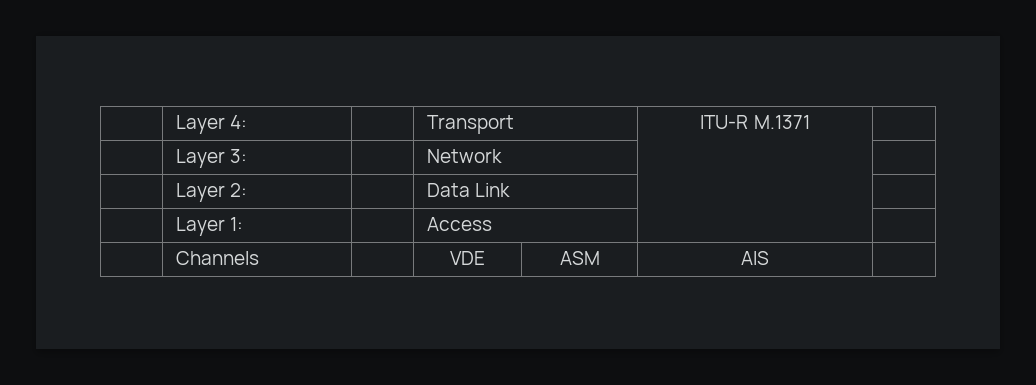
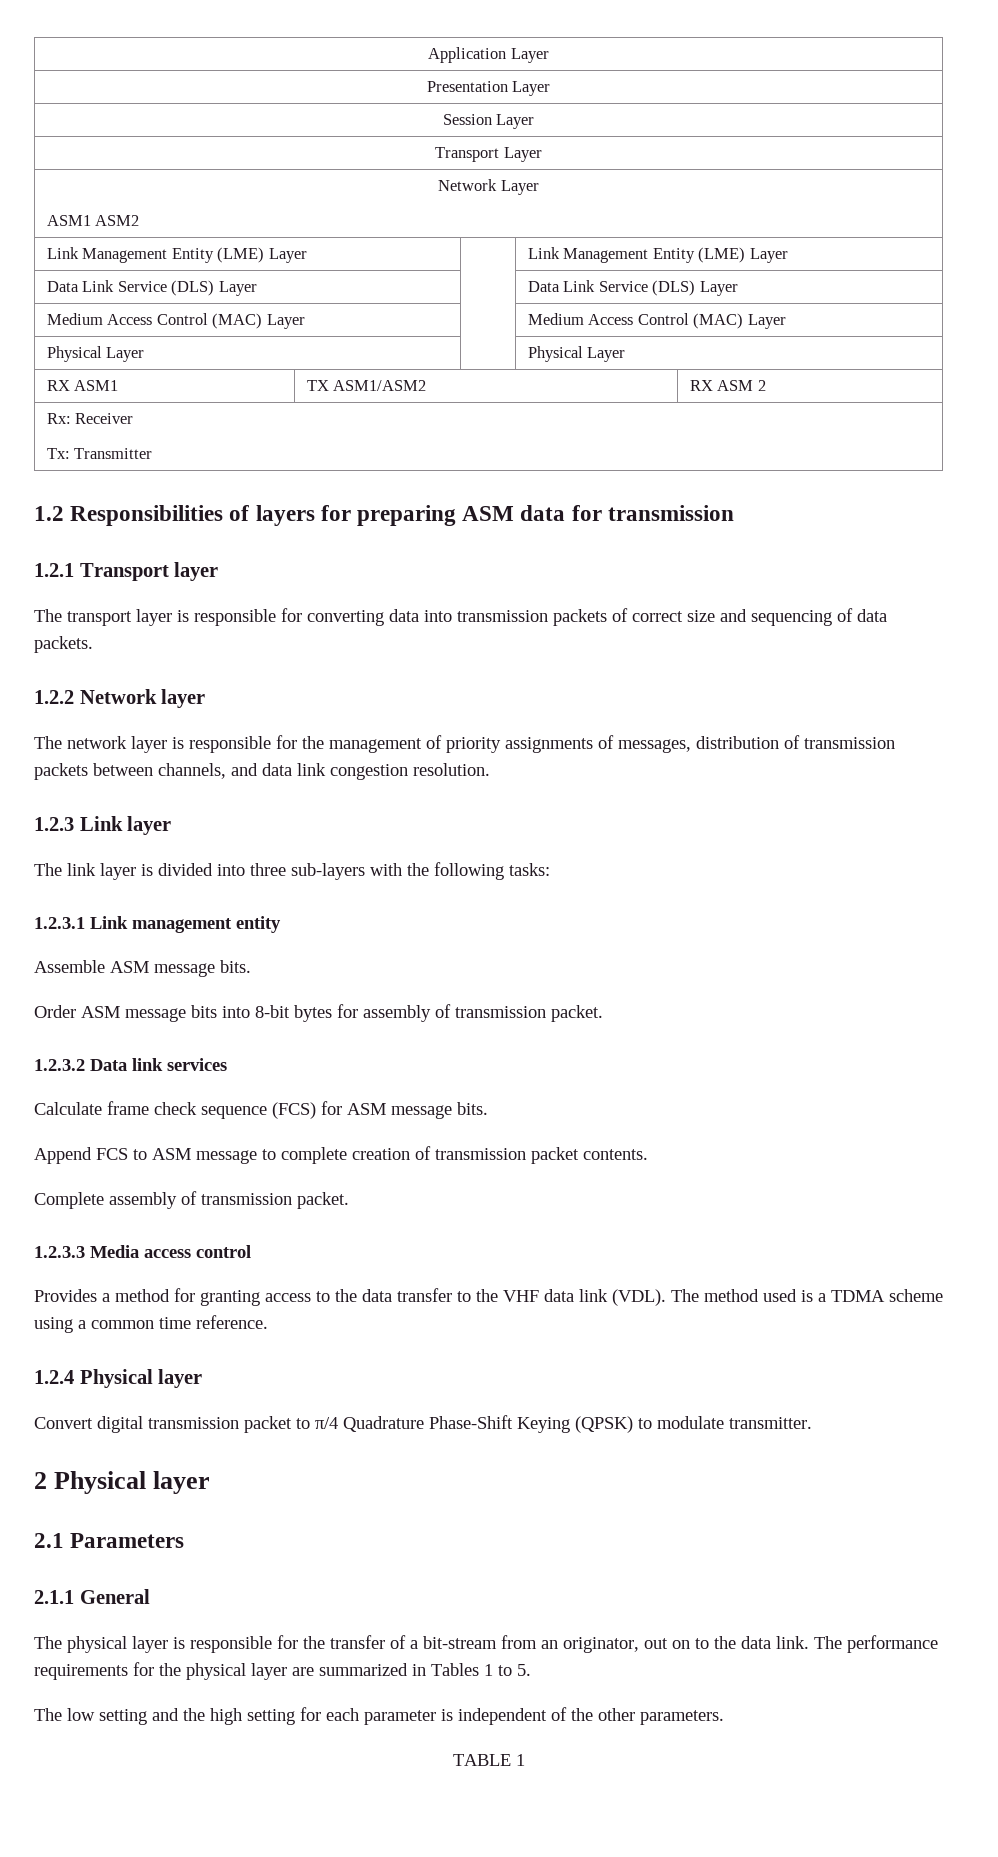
- | Layer 4: | | Transport | ITU-R M.1371 |
- | Layer 3: | | Network | |
- | Layer 2: | | Data Link | |
- | Layer 1: | | Access | |
- | Channels | | VDE | ASM | AIS |
+ Application Layer
+ Presentation Layer
+ Session Layer
+ Transport Layer
+ Network Layer
+ ASM1 ASM2
+ Link Management Entity (LME) Layer | | Link Management Entity (LME) Layer
+ Data Link Service (DLS) Layer | | Data Link Service (DLS) Layer
+ Medium Access Control (MAC) Layer | | Medium Access Control (MAC) Layer
+ Physical Layer | | Physical Layer
+ RX ASM1 | TX ASM1/ASM2 | RX ASM 2
+ Rx: Receiver
+ Tx: Transmitter
+ 1.2 Responsibilities of layers for preparing ASM data for transmission
+ 1.2.1 Transport layer
+ The transport layer is responsible for converting data into transmission packets of correct size and sequencing of data packets.
+ 1.2.2 Network layer
+ The network layer is responsible for the management of priority assignments of messages, distribution of transmission packets between channels, and data link congestion resolution.
+ 1.2.3 Link layer
+ The link layer is divided into three sub-layers with the following tasks:
+ 1.2.3.1 Link management entity
+ Assemble ASM message bits.
+ Order ASM message bits into 8-bit bytes for assembly of transmission packet.
+ 1.2.3.2 Data link services
+ Calculate frame check sequence (FCS) for ASM message bits.
+ Append FCS to ASM message to complete creation of transmission packet contents.
+ Complete assembly of transmission packet.
+ 1.2.3.3 Media access control
+ Provides a method for granting access to the data transfer to the VHF data link (VDL). The method used is a TDMA scheme using a common time reference.
+ 1.2.4 Physical layer
+ Convert digital transmission packet to π/4 Quadrature Phase-Shift Keying (QPSK) to modulate transmitter.
+ 2 Physical layer
+ 2.1 Parameters
+ 2.1.1 General
+ The physical layer is responsible for the transfer of a bit-stream from an originator, out on to the data link. The performance requirements for the physical layer are summarized in Tables 1 to 5.
+ The low setting and the high setting for each parameter is independent of the other parameters.
+ TABLE 1

